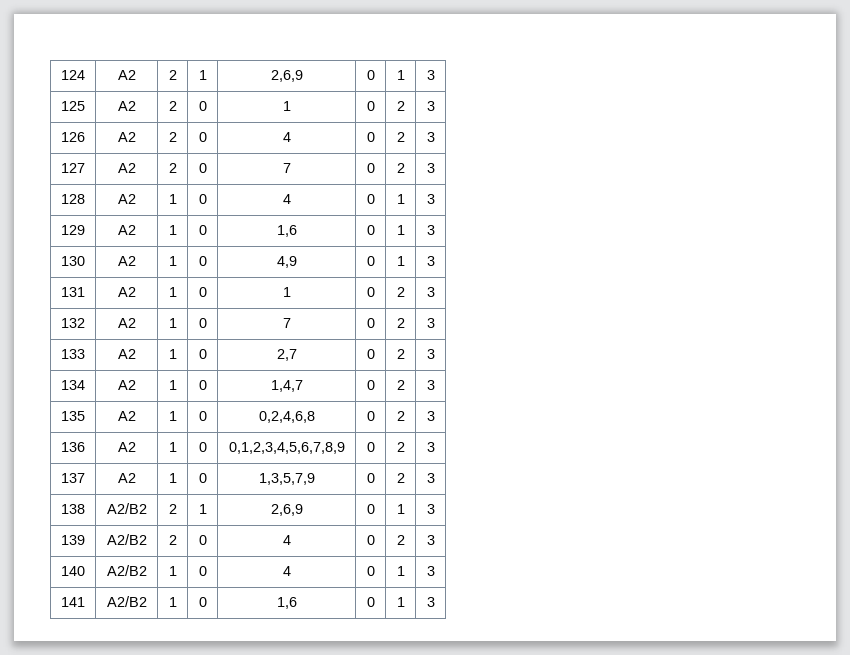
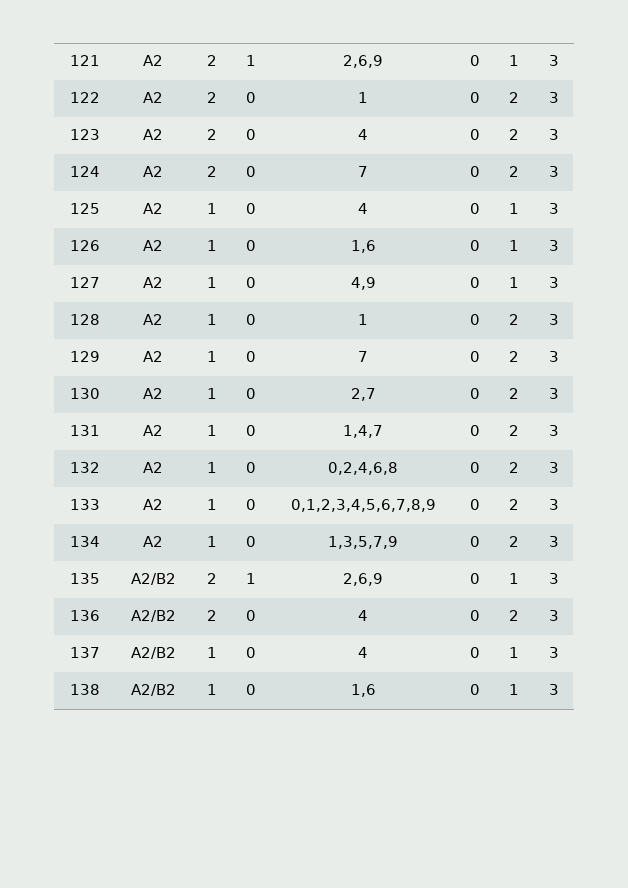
- 124 | A2 | 2 | 1 | 2,6,9 | 0 | 1 | 3
+ 121 | A2 | 2 | 1 | 2,6,9 | 0 | 1 | 3
- 125 | A2 | 2 | 0 | 1 | 0 | 2 | 3
+ 122 | A2 | 2 | 0 | 1 | 0 | 2 | 3
- 126 | A2 | 2 | 0 | 4 | 0 | 2 | 3
+ 123 | A2 | 2 | 0 | 4 | 0 | 2 | 3
- 127 | A2 | 2 | 0 | 7 | 0 | 2 | 3
+ 124 | A2 | 2 | 0 | 7 | 0 | 2 | 3
- 128 | A2 | 1 | 0 | 4 | 0 | 1 | 3
+ 125 | A2 | 1 | 0 | 4 | 0 | 1 | 3
- 129 | A2 | 1 | 0 | 1,6 | 0 | 1 | 3
+ 126 | A2 | 1 | 0 | 1,6 | 0 | 1 | 3
- 130 | A2 | 1 | 0 | 4,9 | 0 | 1 | 3
+ 127 | A2 | 1 | 0 | 4,9 | 0 | 1 | 3
- 131 | A2 | 1 | 0 | 1 | 0 | 2 | 3
+ 128 | A2 | 1 | 0 | 1 | 0 | 2 | 3
- 132 | A2 | 1 | 0 | 7 | 0 | 2 | 3
+ 129 | A2 | 1 | 0 | 7 | 0 | 2 | 3
- 133 | A2 | 1 | 0 | 2,7 | 0 | 2 | 3
+ 130 | A2 | 1 | 0 | 2,7 | 0 | 2 | 3
- 134 | A2 | 1 | 0 | 1,4,7 | 0 | 2 | 3
+ 131 | A2 | 1 | 0 | 1,4,7 | 0 | 2 | 3
- 135 | A2 | 1 | 0 | 0,2,4,6,8 | 0 | 2 | 3
+ 132 | A2 | 1 | 0 | 0,2,4,6,8 | 0 | 2 | 3
- 136 | A2 | 1 | 0 | 0,1,2,3,4,5,6,7,8,9 | 0 | 2 | 3
+ 133 | A2 | 1 | 0 | 0,1,2,3,4,5,6,7,8,9 | 0 | 2 | 3
- 137 | A2 | 1 | 0 | 1,3,5,7,9 | 0 | 2 | 3
+ 134 | A2 | 1 | 0 | 1,3,5,7,9 | 0 | 2 | 3
- 138 | A2/B2 | 2 | 1 | 2,6,9 | 0 | 1 | 3
+ 135 | A2/B2 | 2 | 1 | 2,6,9 | 0 | 1 | 3
- 139 | A2/B2 | 2 | 0 | 4 | 0 | 2 | 3
+ 136 | A2/B2 | 2 | 0 | 4 | 0 | 2 | 3
- 140 | A2/B2 | 1 | 0 | 4 | 0 | 1 | 3
+ 137 | A2/B2 | 1 | 0 | 4 | 0 | 1 | 3
- 141 | A2/B2 | 1 | 0 | 1,6 | 0 | 1 | 3
+ 138 | A2/B2 | 1 | 0 | 1,6 | 0 | 1 | 3

